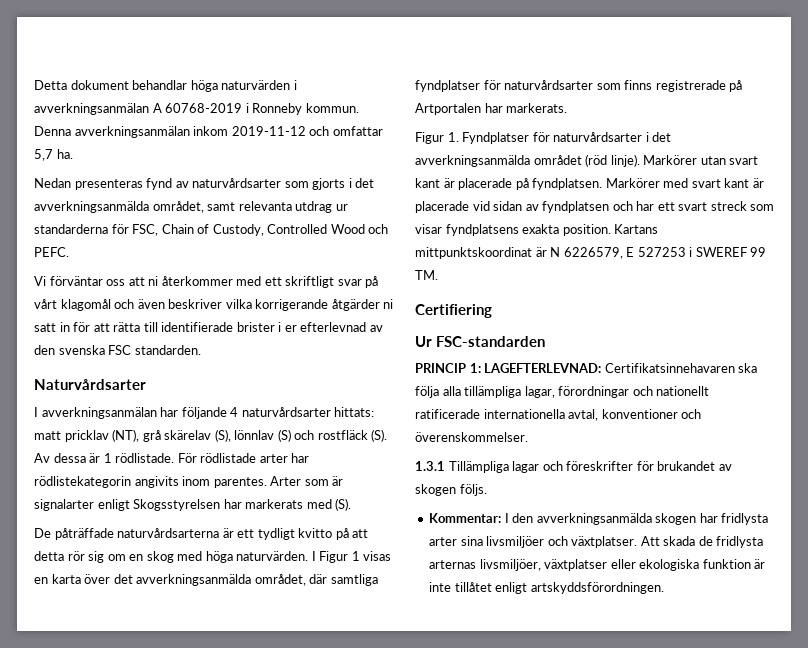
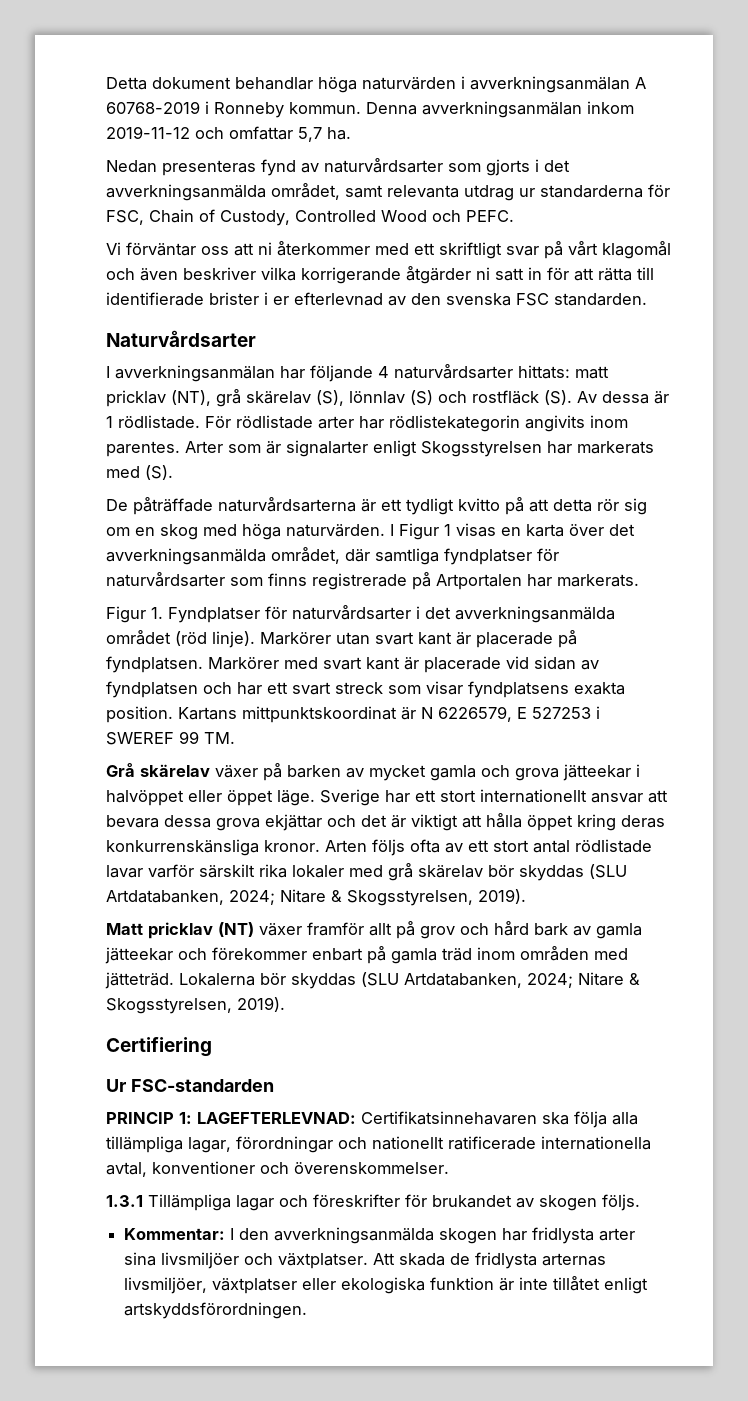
+ Grå skärelav växer på barken av mycket gamla och grova jätteekar i halvöppet eller öppet läge. Sverige har ett stort internationellt ansvar att bevara dessa grova ekjättar och det är viktigt att hålla öppet kring deras konkurrenskänsliga kronor. Arten följs ofta av ett stort antal rödlistade lavar varför särskilt rika lokaler med grå skärelav bör skyddas (SLU Artdatabanken, 2024; Nitare & Skogsstyrelsen, 2019).
+ Matt pricklav (NT) växer framför allt på grov och hård bark av gamla jätteekar och förekommer enbart på gamla träd inom områden med jätteträd. Lokalerna bör skyddas (SLU Artdatabanken, 2024; Nitare & Skogsstyrelsen, 2019).

